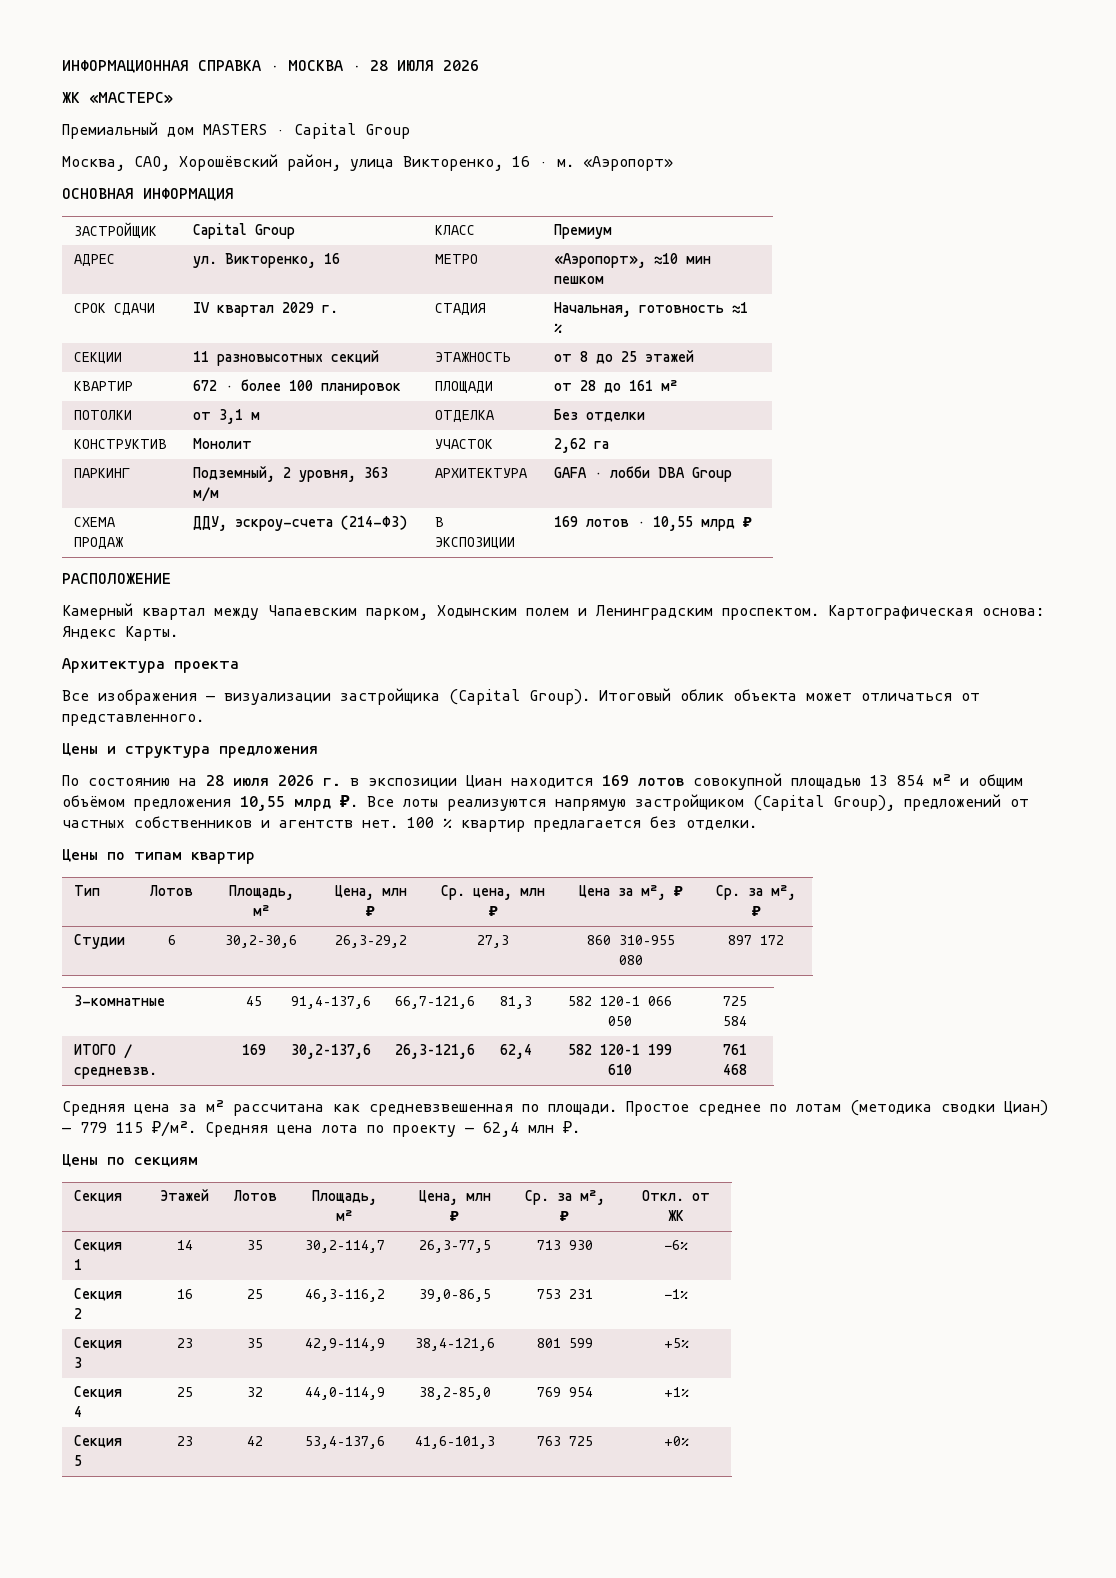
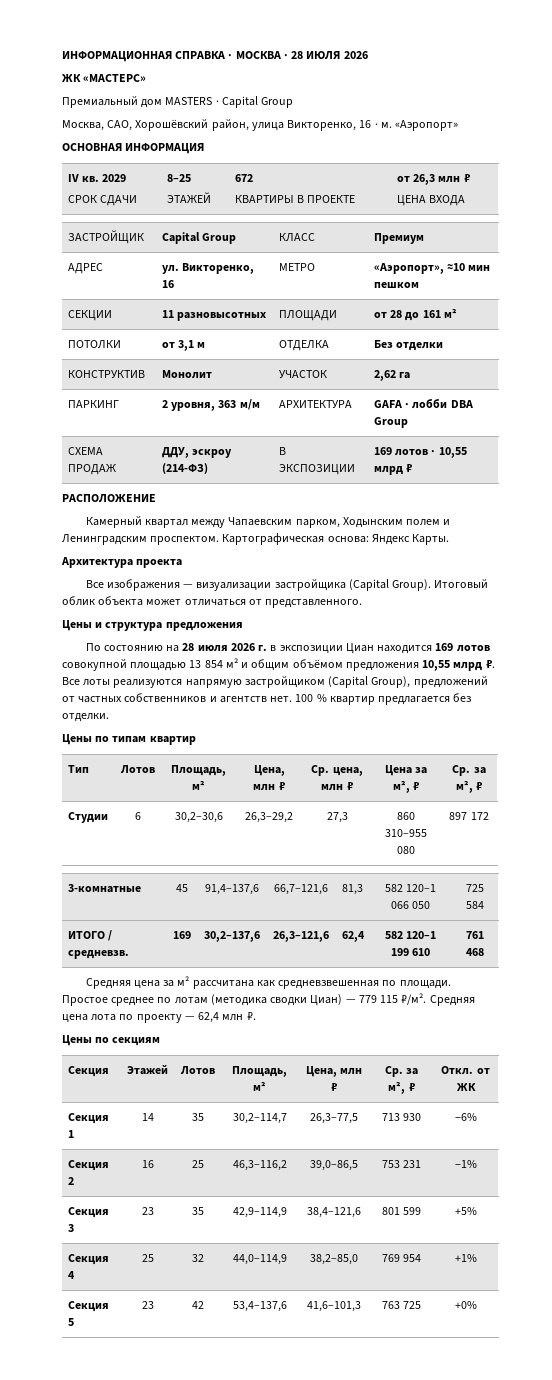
+ IV кв. 2029
+ СРОК СДАЧИ | 8–25
+ ЭТАЖЕЙ | 672
+ КВАРТИРЫ В ПРОЕКТЕ | от 26,3 млн ₽
+ ЦЕНА ВХОДА
- СРОК СДАЧИ | IV квартал 2029 г. | СТАДИЯ | Начальная, готовность ≈1 %
- СЕКЦИИ | 11 разновысотных секций | ЭТАЖНОСТЬ | от 8 до 25 этажей
- КВАРТИР | 672 · более 100 планировок | ПЛОЩАДИ | от 28 до 161 м²
+ СЕКЦИИ | 11 разновысотных | ПЛОЩАДИ | от 28 до 161 м²
- ПАРКИНГ | Подземный, 2 уровня, 363 м/м | АРХИТЕКТУРА | GAFA · лобби DBA Group
+ ПАРКИНГ | 2 уровня, 363 м/м | АРХИТЕКТУРА | GAFA · лобби DBA Group
- СХЕМА ПРОДАЖ | ДДУ, эскроу-счета (214-ФЗ) | В ЭКСПОЗИЦИИ | 169 лотов · 10,55 млрд ₽
+ СХЕМА ПРОДАЖ | ДДУ, эскроу (214-ФЗ) | В ЭКСПОЗИЦИИ | 169 лотов · 10,55 млрд ₽

